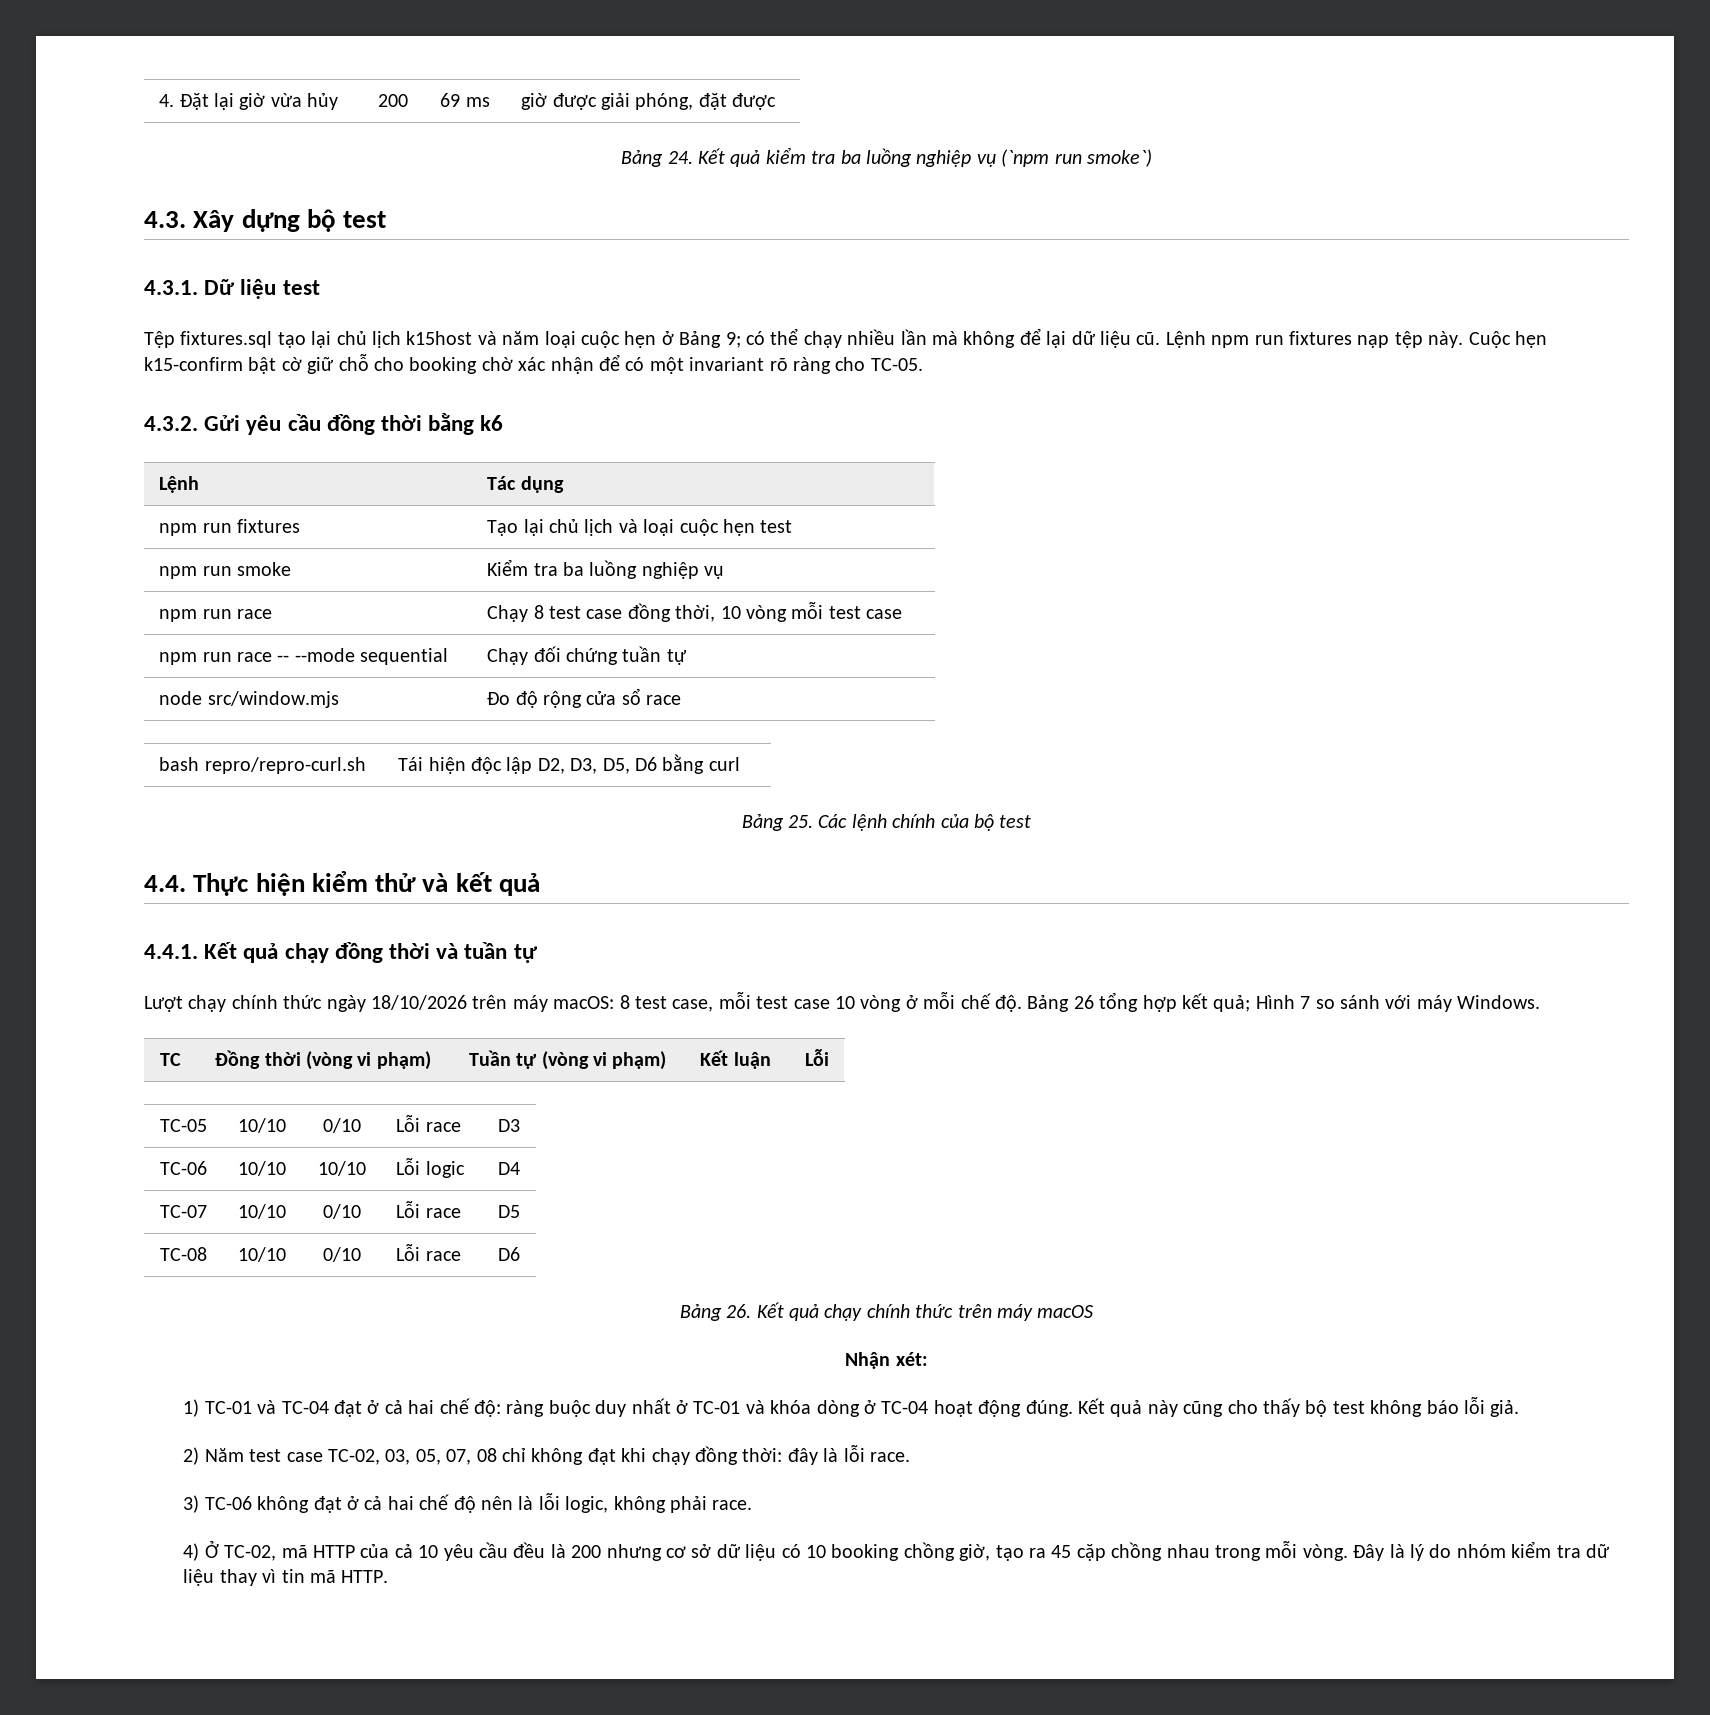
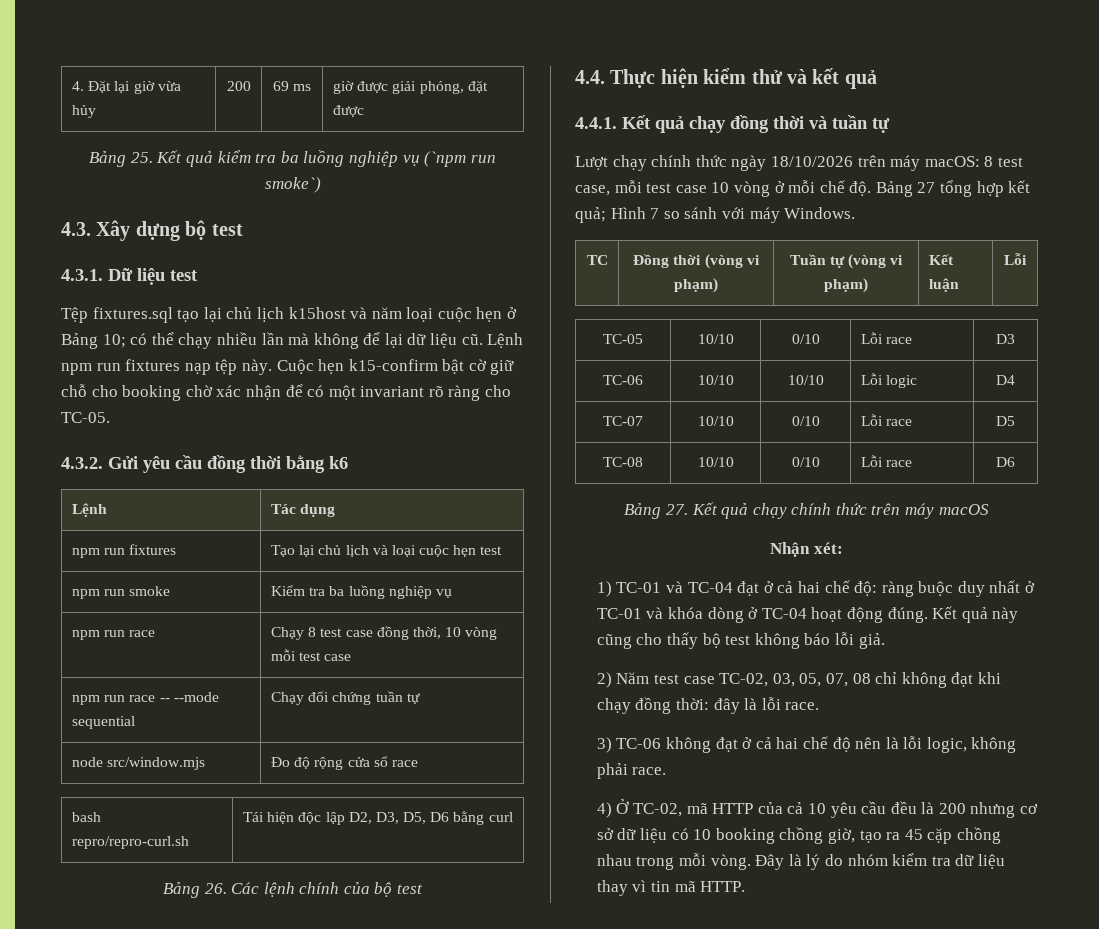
- Bảng 24. Kết quả kiểm tra ba luồng nghiệp vụ (`npm run smoke`)
+ Bảng 25. Kết quả kiểm tra ba luồng nghiệp vụ (`npm run smoke`)
- Tệp fixtures.sql tạo lại chủ lịch k15host và năm loại cuộc hẹn ở Bảng 9; có thể chạy nhiều lần mà không để lại dữ liệu cũ.
+ Tệp fixtures.sql tạo lại chủ lịch k15host và năm loại cuộc hẹn ở Bảng 10; có thể chạy nhiều lần mà không để lại dữ liệu cũ.
- Bảng 25. Các lệnh chính của bộ test
+ Bảng 26. Các lệnh chính của bộ test
- Bảng 26 tổng hợp kết quả; Hình 7 so sánh với máy Windows.
+ Bảng 27 tổng hợp kết quả; Hình 7 so sánh với máy Windows.
- Bảng 26. Kết quả chạy chính thức trên máy macOS
+ Bảng 27. Kết quả chạy chính thức trên máy macOS

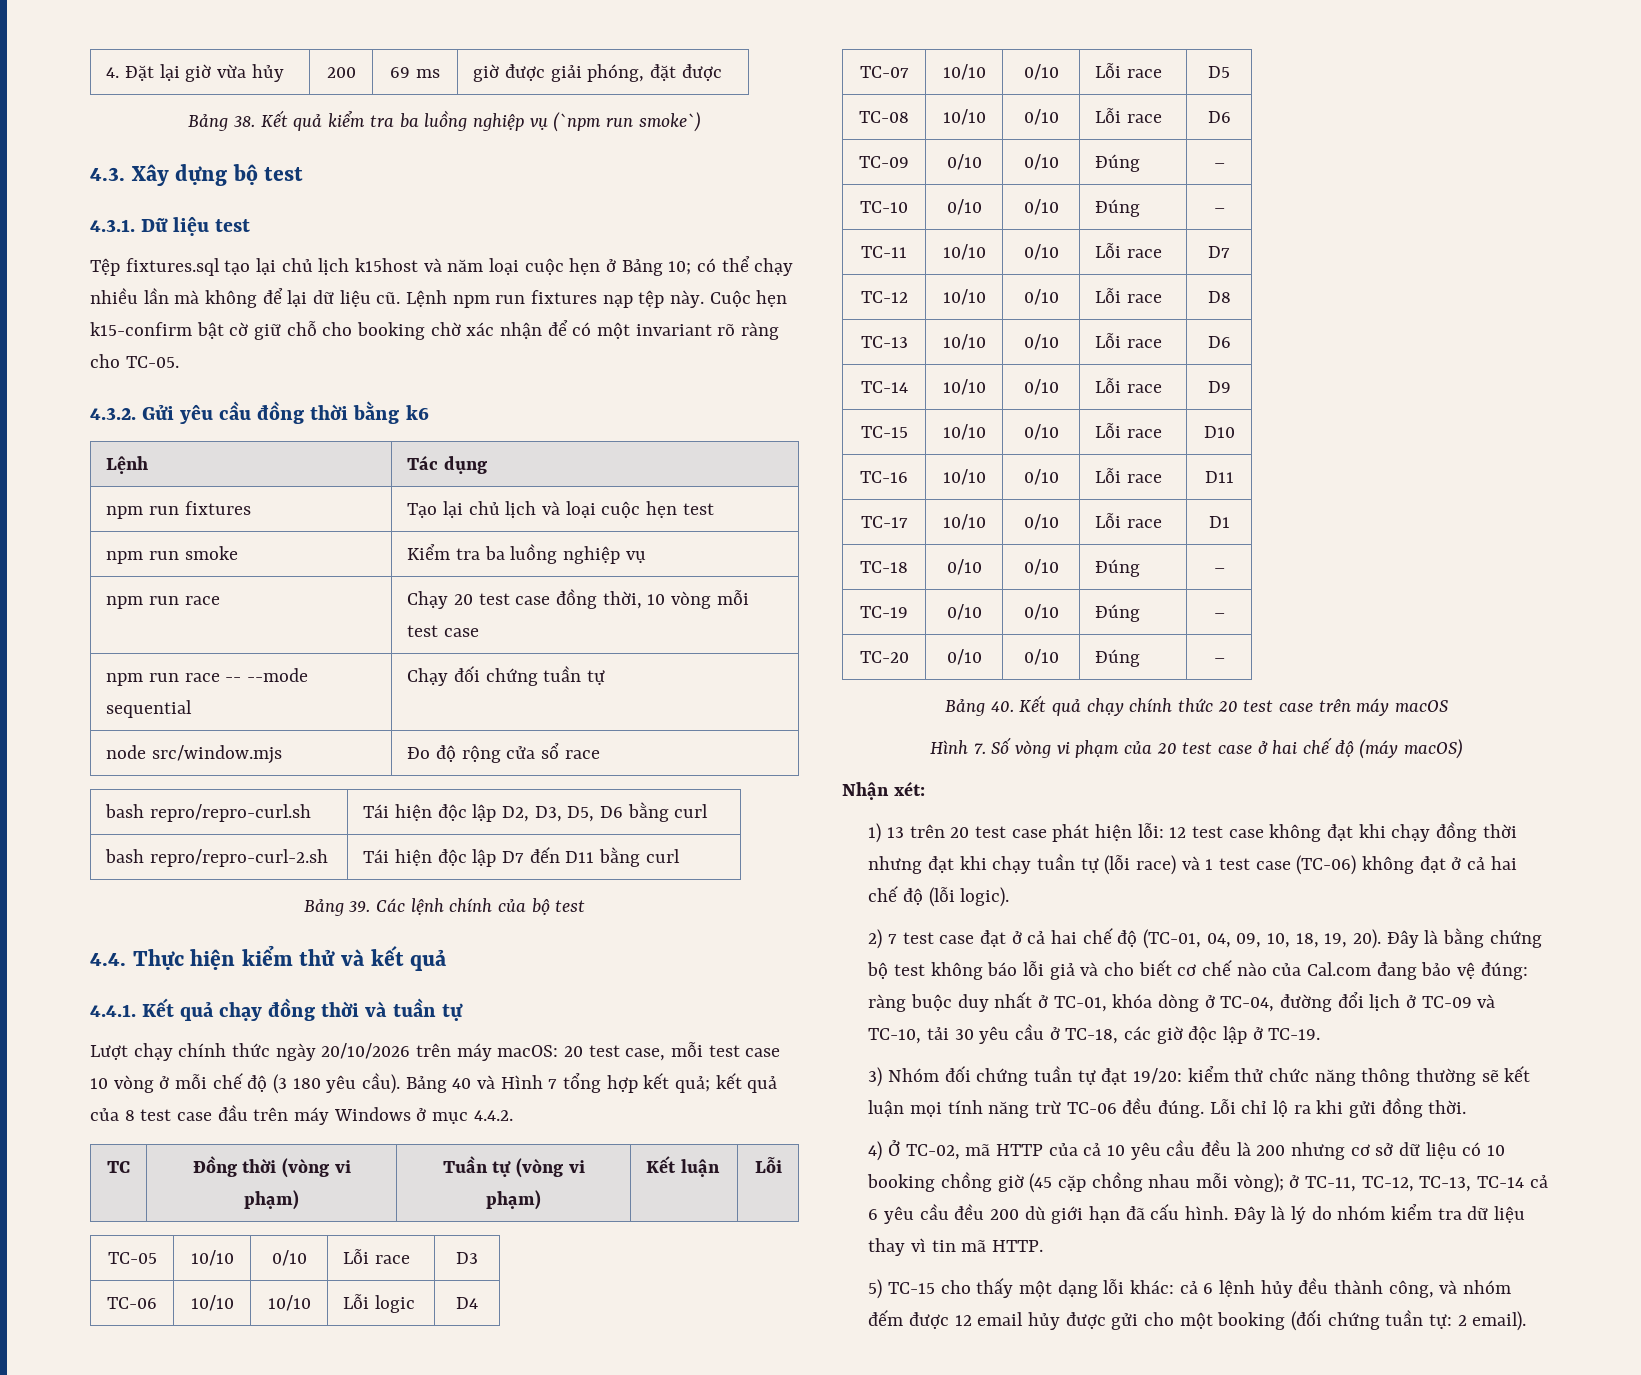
- Bảng 25. Kết quả kiểm tra ba luồng nghiệp vụ (`npm run smoke`)
+ Bảng 38. Kết quả kiểm tra ba luồng nghiệp vụ (`npm run smoke`)
- npm run race | Chạy 8 test case đồng thời, 10 vòng mỗi test case
+ npm run race | Chạy 20 test case đồng thời, 10 vòng mỗi test case
- Bảng 26. Các lệnh chính của bộ test
+ bash repro/repro-curl-2.sh | Tái hiện độc lập D7 đến D11 bằng curl
+ Bảng 39. Các lệnh chính của bộ test
- Lượt chạy chính thức ngày 18/10/2026 trên máy macOS: 8 test case, mỗi test case 10 vòng ở mỗi chế độ. Bảng 27 tổng hợp kết quả; Hình 7 so sánh với máy Windows.
+ Lượt chạy chính thức ngày 20/10/2026 trên máy macOS: 20 test case, mỗi test case 10 vòng ở mỗi chế độ (3 180 yêu cầu). Bảng 40 và Hình 7 tổng hợp kết quả; kết quả của 8 test case đầu trên máy Windows ở mục 4.4.2.
- Bảng 27. Kết quả chạy chính thức trên máy macOS
+ TC-09 | 0/10 | 0/10 | Đúng | –
+ TC-10 | 0/10 | 0/10 | Đúng | –
+ TC-11 | 10/10 | 0/10 | Lỗi race | D7
+ TC-12 | 10/10 | 0/10 | Lỗi race | D8
+ TC-13 | 10/10 | 0/10 | Lỗi race | D6
+ TC-14 | 10/10 | 0/10 | Lỗi race | D9
+ TC-15 | 10/10 | 0/10 | Lỗi race | D10
+ TC-16 | 10/10 | 0/10 | Lỗi race | D11
+ TC-17 | 10/10 | 0/10 | Lỗi race | D1
+ TC-18 | 0/10 | 0/10 | Đúng | –
+ TC-19 | 0/10 | 0/10 | Đúng | –
+ TC-20 | 0/10 | 0/10 | Đúng | –
+ Bảng 40. Kết quả chạy chính thức 20 test case trên máy macOS
+ Hình 7. Số vòng vi phạm của 20 test case ở hai chế độ (máy macOS)
  Nhận xét:
- 1) TC-01 và TC-04 đạt ở cả hai chế độ: ràng buộc duy nhất ở TC-01 và khóa dòng ở TC-04 hoạt động đúng. Kết quả này cũng cho thấy bộ test không báo lỗi giả.
- 2) Năm test case TC-02, 03, 05, 07, 08 chỉ không đạt khi chạy đồng thời: đây là lỗi race.
- 3) TC-06 không đạt ở cả hai chế độ nên là lỗi logic, không phải race.
+ 1) 13 trên 20 test case phát hiện lỗi: 12 test case không đạt khi chạy đồng thời nhưng đạt khi chạy tuần tự (lỗi race) và 1 test case (TC-06) không đạt ở cả hai chế độ (lỗi logic).
+ 2) 7 test case đạt ở cả hai chế độ (TC-01, 04, 09, 10, 18, 19, 20). Đây là bằng chứng bộ test không báo lỗi giả và cho biết cơ chế nào của Cal.com đang bảo vệ đúng: ràng buộc duy nhất ở TC-01, khóa dòng ở TC-04, đường đổi lịch ở TC-09 và TC-10, tải 30 yêu cầu ở TC-18, các giờ độc lập ở TC-19.
+ 3) Nhóm đối chứng tuần tự đạt 19/20: kiểm thử chức năng thông thường sẽ kết luận mọi tính năng trừ TC-06 đều đúng. Lỗi chỉ lộ ra khi gửi đồng thời.
- 4) Ở TC-02, mã HTTP của cả 10 yêu cầu đều là 200 nhưng cơ sở dữ liệu có 10 booking chồng giờ, tạo ra 45 cặp chồng nhau trong mỗi vòng.
+ 4) Ở TC-02, mã HTTP của cả 10 yêu cầu đều là 200 nhưng cơ sở dữ liệu có 10 booking chồng giờ (45 cặp chồng nhau mỗi vòng); ở TC-11, TC-12, TC-13, TC-14 cả 6 yêu cầu đều 200 dù giới hạn đã cấu hình.
+ 5) TC-15 cho thấy một dạng lỗi khác: cả 6 lệnh hủy đều thành công, và nhóm đếm được 12 email hủy được gửi cho một booking (đối chứng tuần tự: 2 email).

